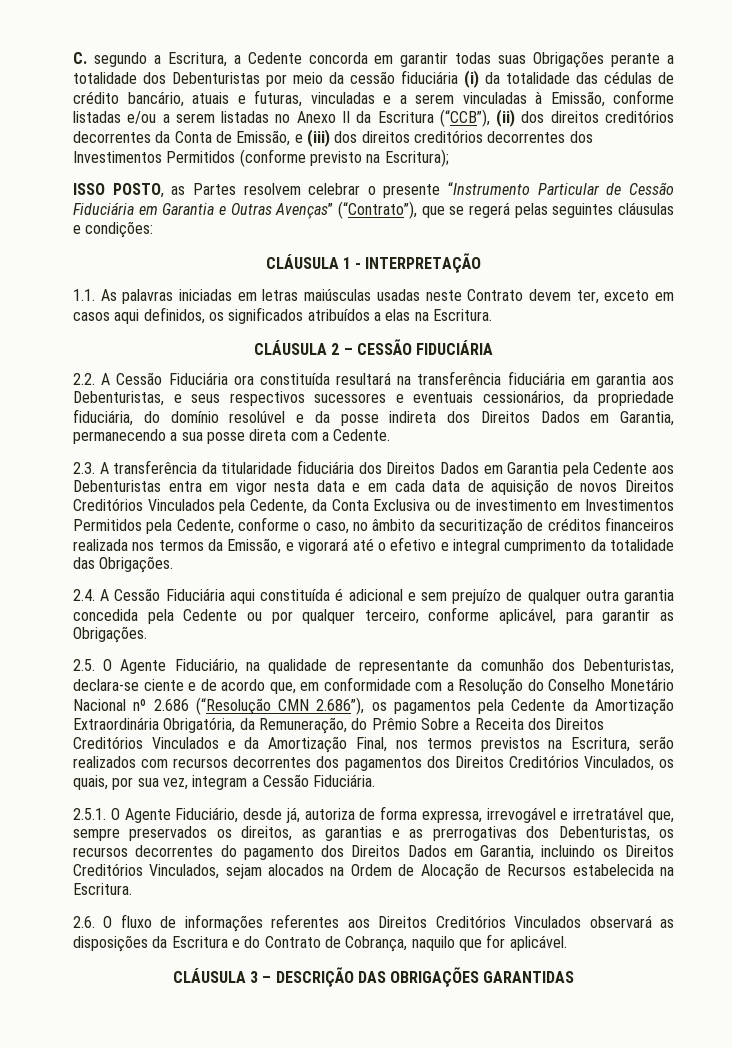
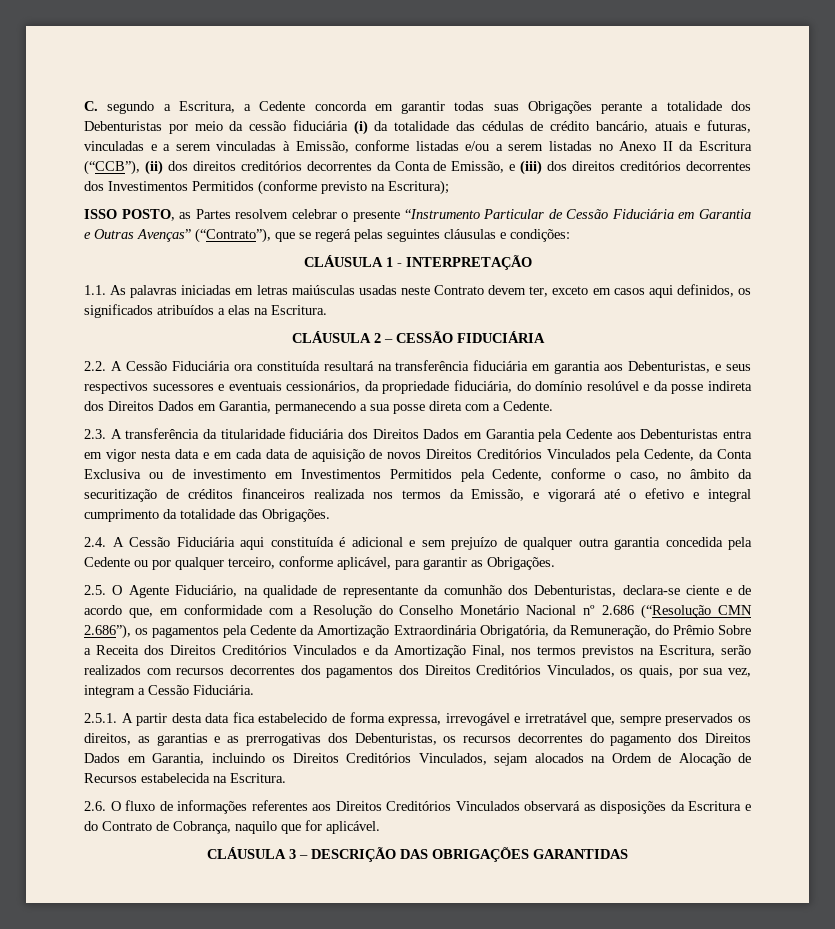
- 2.5.1. O Agente Fiduciário, desde já, autoriza de forma expressa, irrevogável e irretratável que, sempre preservados os direitos, as garantias e as prerrogativas dos Debenturistas, os recursos decorrentes do pagamento dos Direitos Dados em Garantia, incluindo os Direitos Creditórios Vinculados, sejam alocados na Ordem de Alocação de Recursos estabelecida na Escritura.
+ 2.5.1. A partir desta data fica estabelecido de forma expressa, irrevogável e irretratável que, sempre preservados os direitos, as garantias e as prerrogativas dos Debenturistas, os recursos decorrentes do pagamento dos Direitos Dados em Garantia, incluindo os Direitos Creditórios Vinculados, sejam alocados na Ordem de Alocação de Recursos estabelecida na Escritura.

